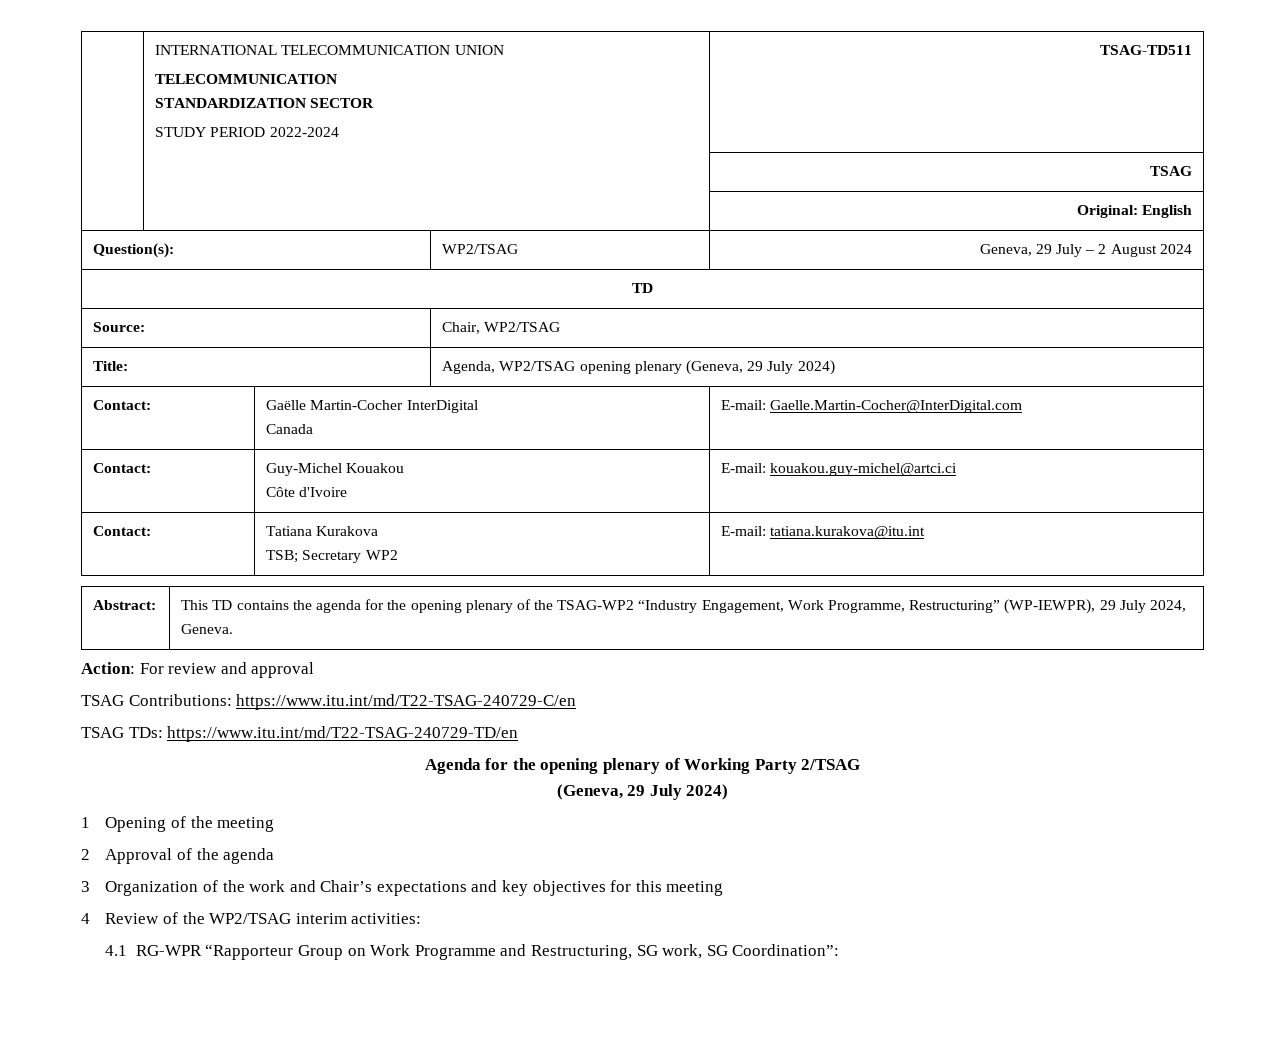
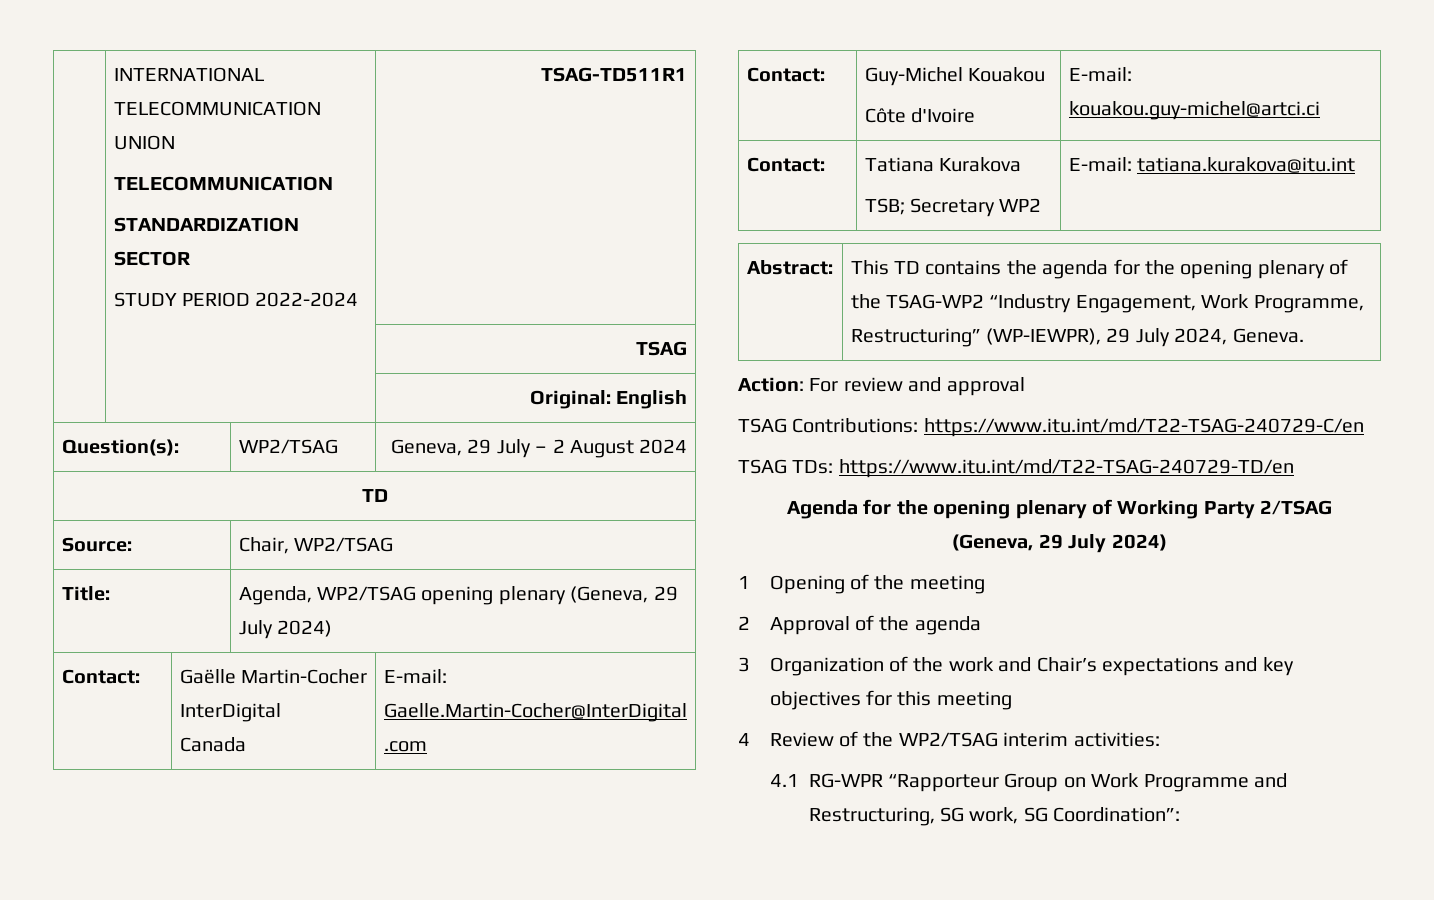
  | INTERNATIONAL TELECOMMUNICATION UNION
  TELECOMMUNICATION
  STANDARDIZATION SECTOR
- STUDY PERIOD 2022-2024 | TSAG-TD511
+ STUDY PERIOD 2022-2024 | TSAG-TD511R1

